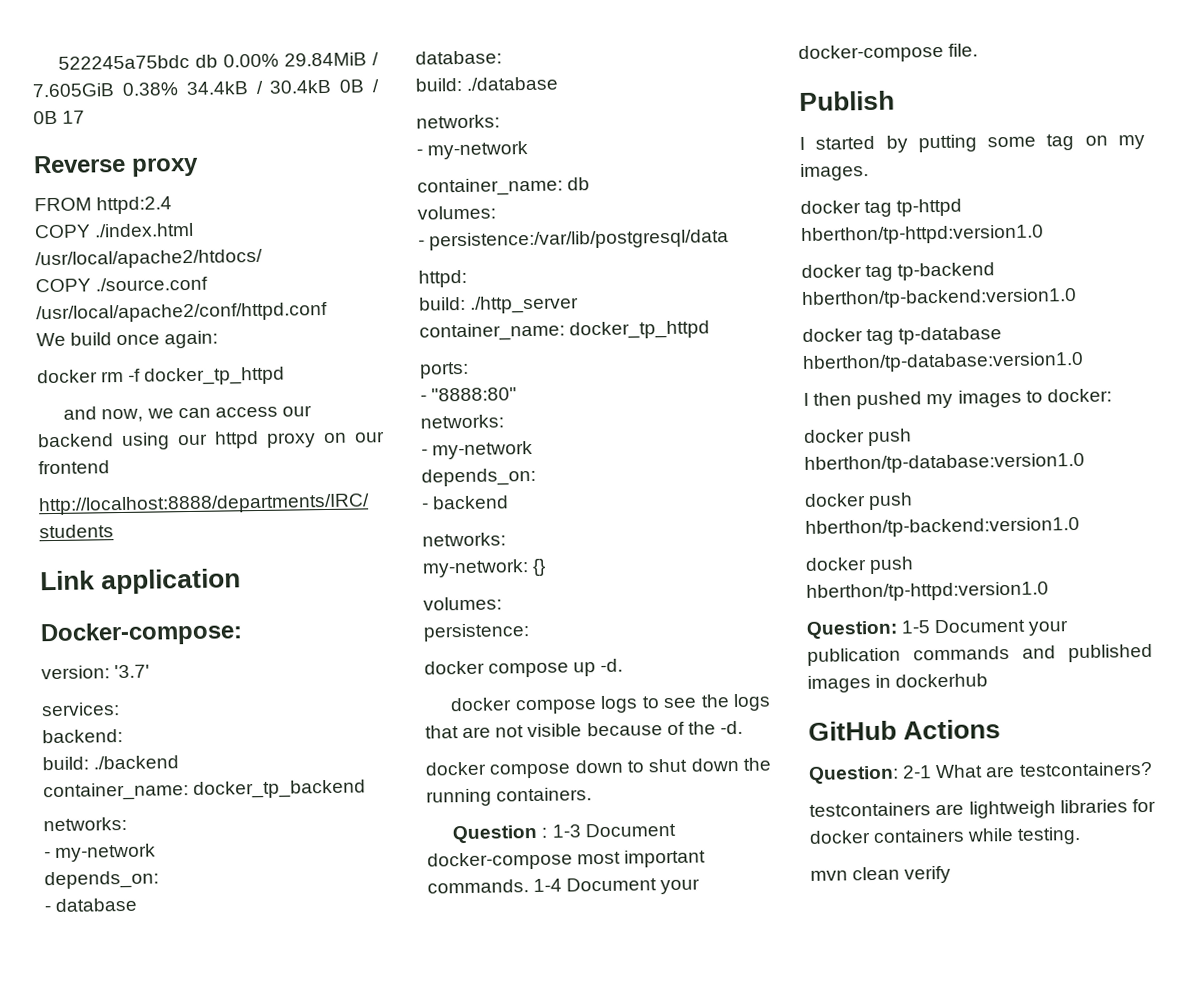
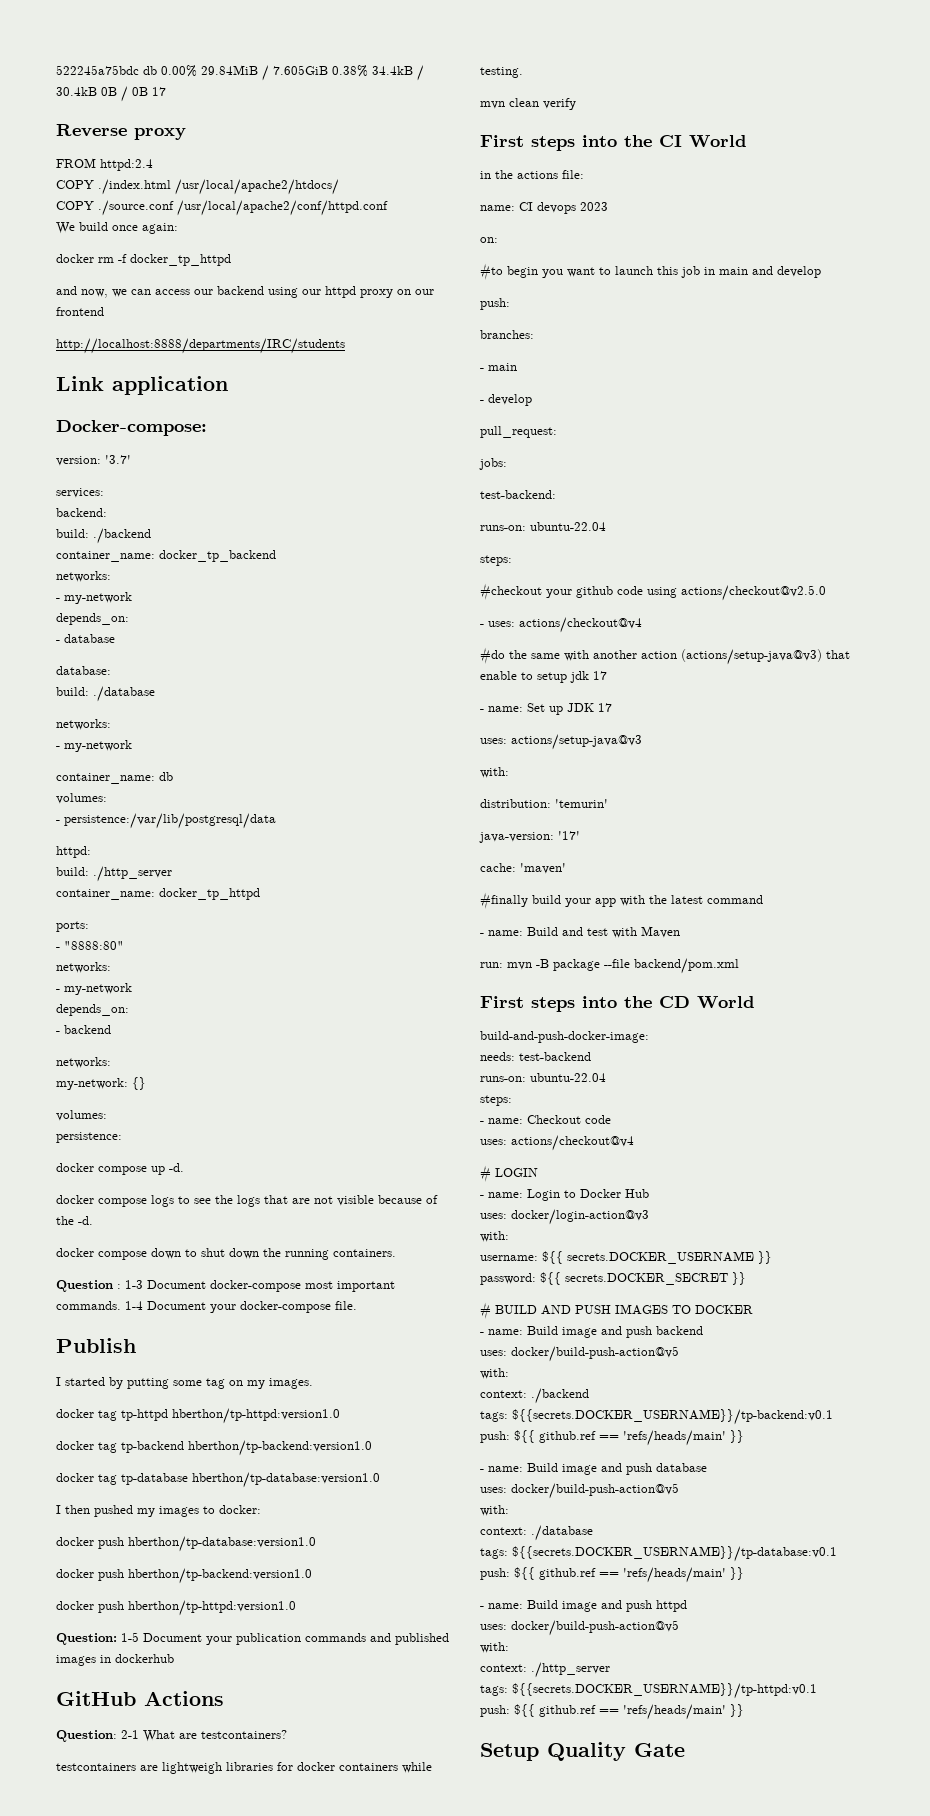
+ First steps into the CI World
+ in the actions file:
+ name: CI devops 2023
+ on:
+ #to begin you want to launch this job in main and develop
+ push:
+ branches:
+ - main
+ - develop
+ pull_request:
+ jobs:
+ test-backend:
+ runs-on: ubuntu-22.04
+ steps:
+ #checkout your github code using actions/checkout@v2.5.0
+ - uses: actions/checkout@v4
+ #do the same with another action (actions/setup-java@v3) that enable to setup jdk 17
+ - name: Set up JDK 17
+ uses: actions/setup-java@v3
+ with:
+ distribution: 'temurin'
+ java-version: '17'
+ cache: 'maven'
+ #finally build your app with the latest command
+ - name: Build and test with Maven
+ run: mvn -B package --file backend/pom.xml
+ First steps into the CD World
+ build-and-push-docker-image:
+ needs: test-backend
+ runs-on: ubuntu-22.04
+ steps:
+ - name: Checkout code
+ uses: actions/checkout@v4
+ # LOGIN
+ - name: Login to Docker Hub
+ uses: docker/login-action@v3
+ with:
+ username: ${{ secrets.DOCKER_USERNAME }}
+ password: ${{ secrets.DOCKER_SECRET }}
+ # BUILD AND PUSH IMAGES TO DOCKER
+ - name: Build image and push backend
+ uses: docker/build-push-action@v5
+ with:
+ context: ./backend
+ tags: ${{secrets.DOCKER_USERNAME}}/tp-backend:v0.1
+ push: ${{ github.ref == 'refs/heads/main' }}
+ - name: Build image and push database
+ uses: docker/build-push-action@v5
+ with:
+ context: ./database
+ tags: ${{secrets.DOCKER_USERNAME}}/tp-database:v0.1
+ push: ${{ github.ref == 'refs/heads/main' }}
+ - name: Build image and push httpd
+ uses: docker/build-push-action@v5
+ with:
+ context: ./http_server
+ tags: ${{secrets.DOCKER_USERNAME}}/tp-httpd:v0.1
+ push: ${{ github.ref == 'refs/heads/main' }}
+ Setup Quality Gate

